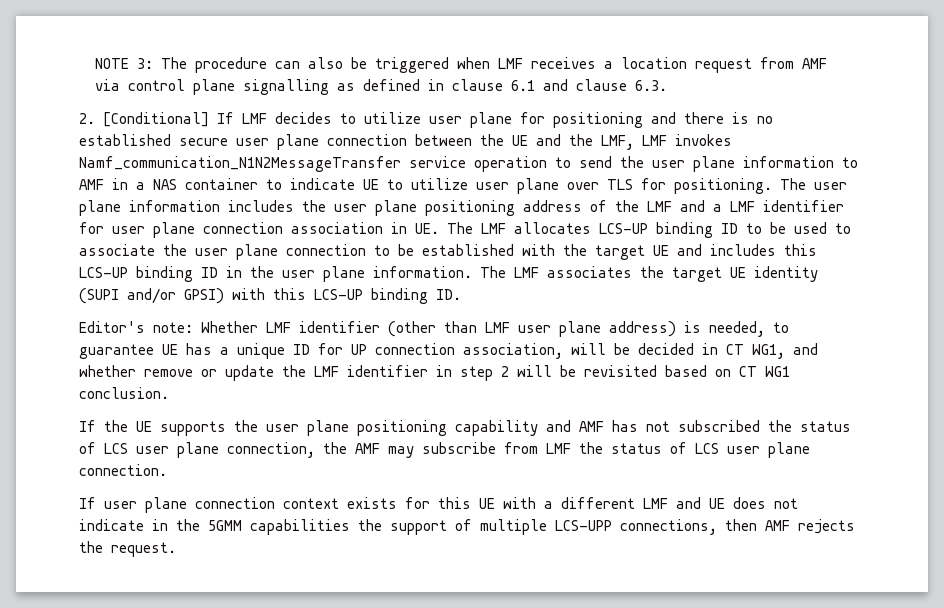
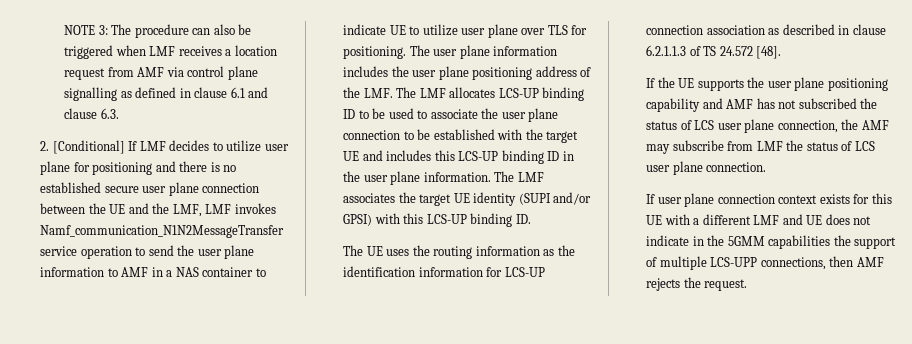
- The user plane information includes the user plane positioning address of the LMF and a LMF identifier for user plane connection association in UE. The LMF allocates LCS-UP binding ID to be used to associate the user plane connection to be established with the target UE and includes this LCS-UP binding ID in the user plane information.
+ The user plane information includes the user plane positioning address of the LMF. The LMF allocates LCS-UP binding ID to be used to associate the user plane connection to be established with the target UE and includes this LCS-UP binding ID in the user plane information.
- Editor's note: Whether LMF identifier (other than LMF user plane address) is needed, to guarantee UE has a unique ID for UP connection association, will be decided in CT WG1, and whether remove or update the LMF identifier in step 2 will be revisited based on CT WG1 conclusion.
+ The UE uses the routing information as the identification information for LCS-UP connection association as described in clause 6.2.1.1.3 of TS 24.572 [48].

